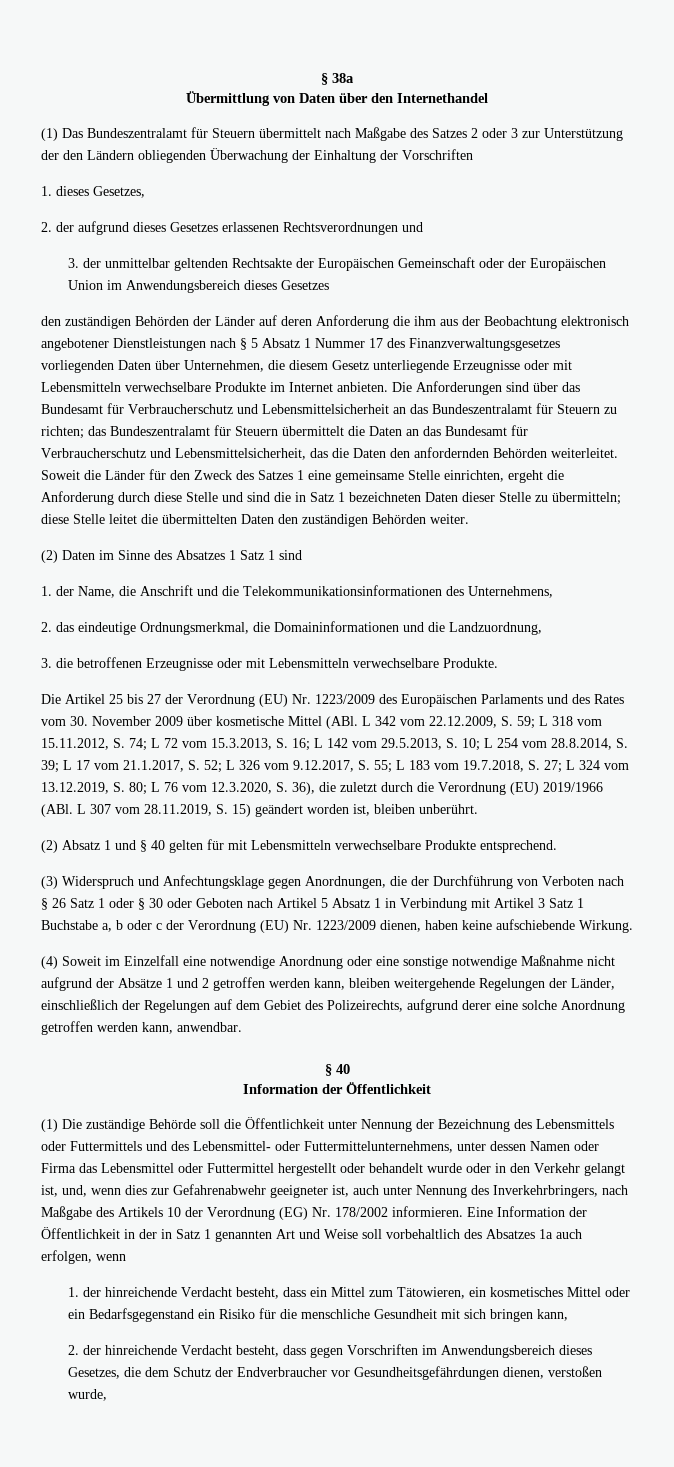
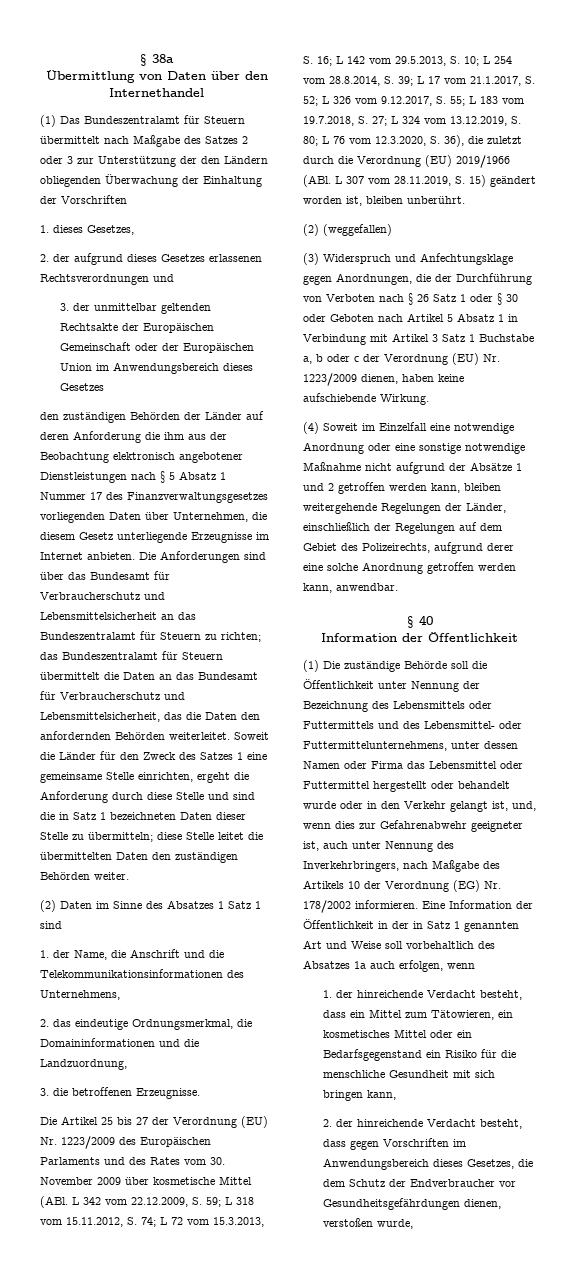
- den zuständigen Behörden der Länder auf deren Anforderung die ihm aus der Beobachtung elektronisch angebotener Dienstleistungen nach § 5 Absatz 1 Nummer 17 des Finanzverwaltungsgesetzes vorliegenden Daten über Unternehmen, die diesem Gesetz unterliegende Erzeugnisse oder mit Lebensmitteln verwechselbare Produkte im Internet anbieten.
+ den zuständigen Behörden der Länder auf deren Anforderung die ihm aus der Beobachtung elektronisch angebotener Dienstleistungen nach § 5 Absatz 1 Nummer 17 des Finanzverwaltungsgesetzes vorliegenden Daten über Unternehmen, die diesem Gesetz unterliegende Erzeugnisse im Internet anbieten.
- 3. die betroffenen Erzeugnisse oder mit Lebensmitteln verwechselbare Produkte.
+ 3. die betroffenen Erzeugnisse.
- (2) Absatz 1 und § 40 gelten für mit Lebensmitteln verwechselbare Produkte entsprechend.
+ (2) (weggefallen)

